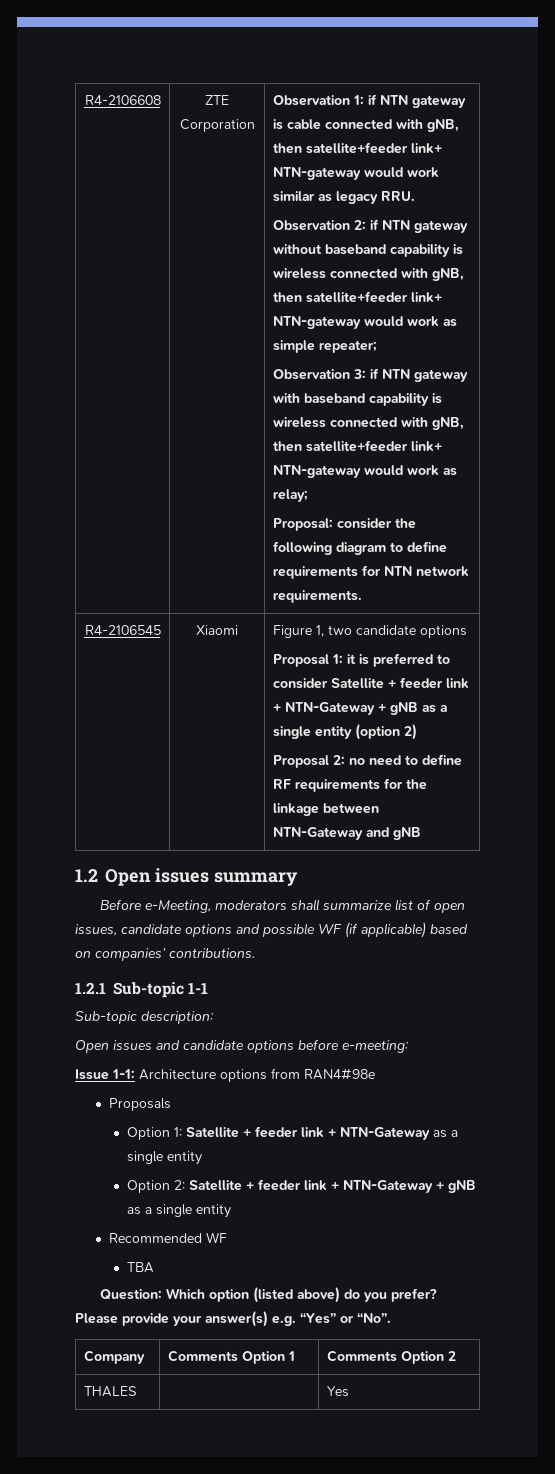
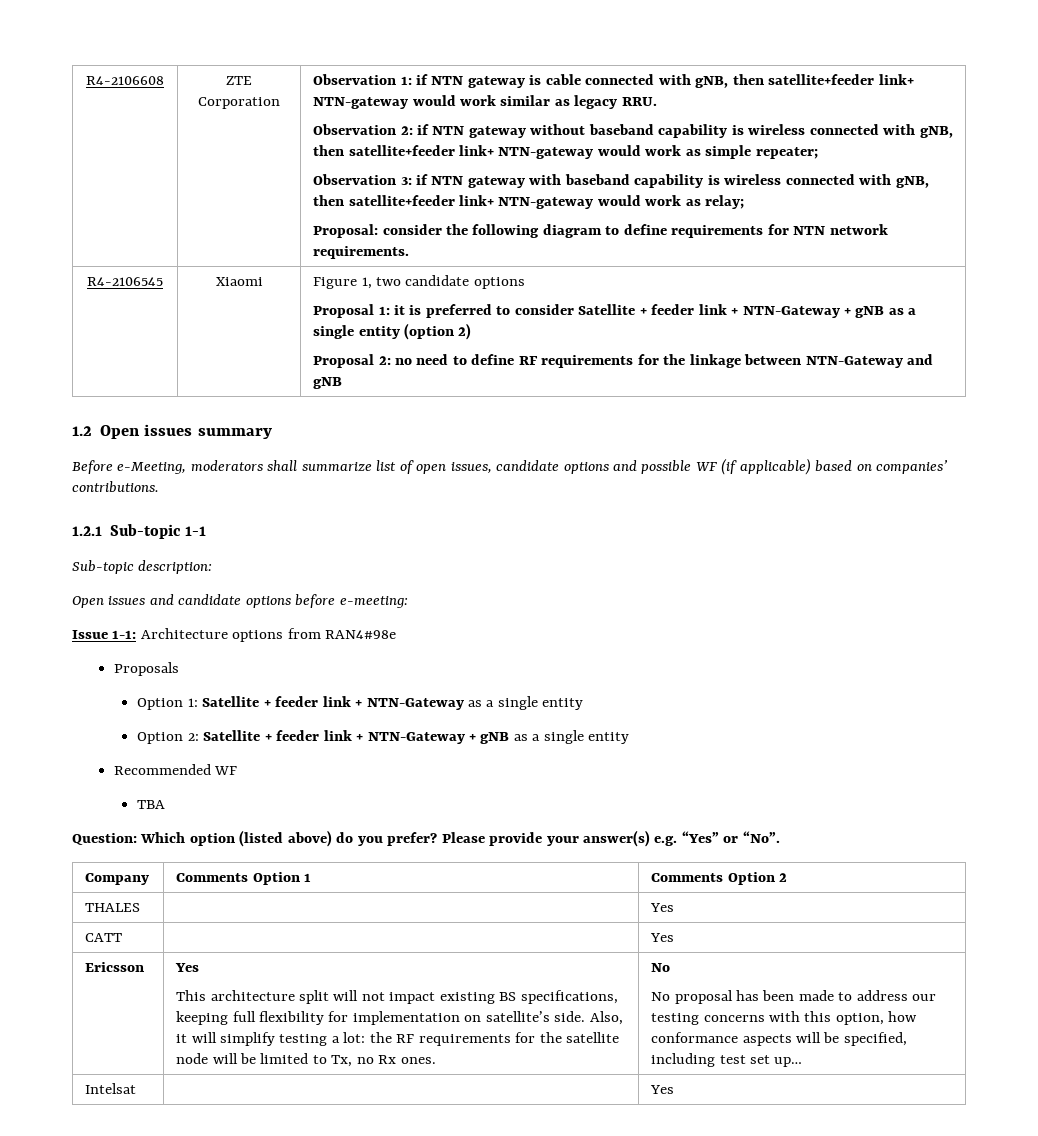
+ CATT | | Yes
+ Ericsson | Yes
+ This architecture split will not impact existing BS specifications, keeping full flexibility for implementation on satellite’s side. Also, it will simplify testing a lot: the RF requirements for the satellite node will be limited to Tx, no Rx ones. | No
+ No proposal has been made to address our testing concerns with this option, how conformance aspects will be specified, including test set up…
+ Intelsat | | Yes

